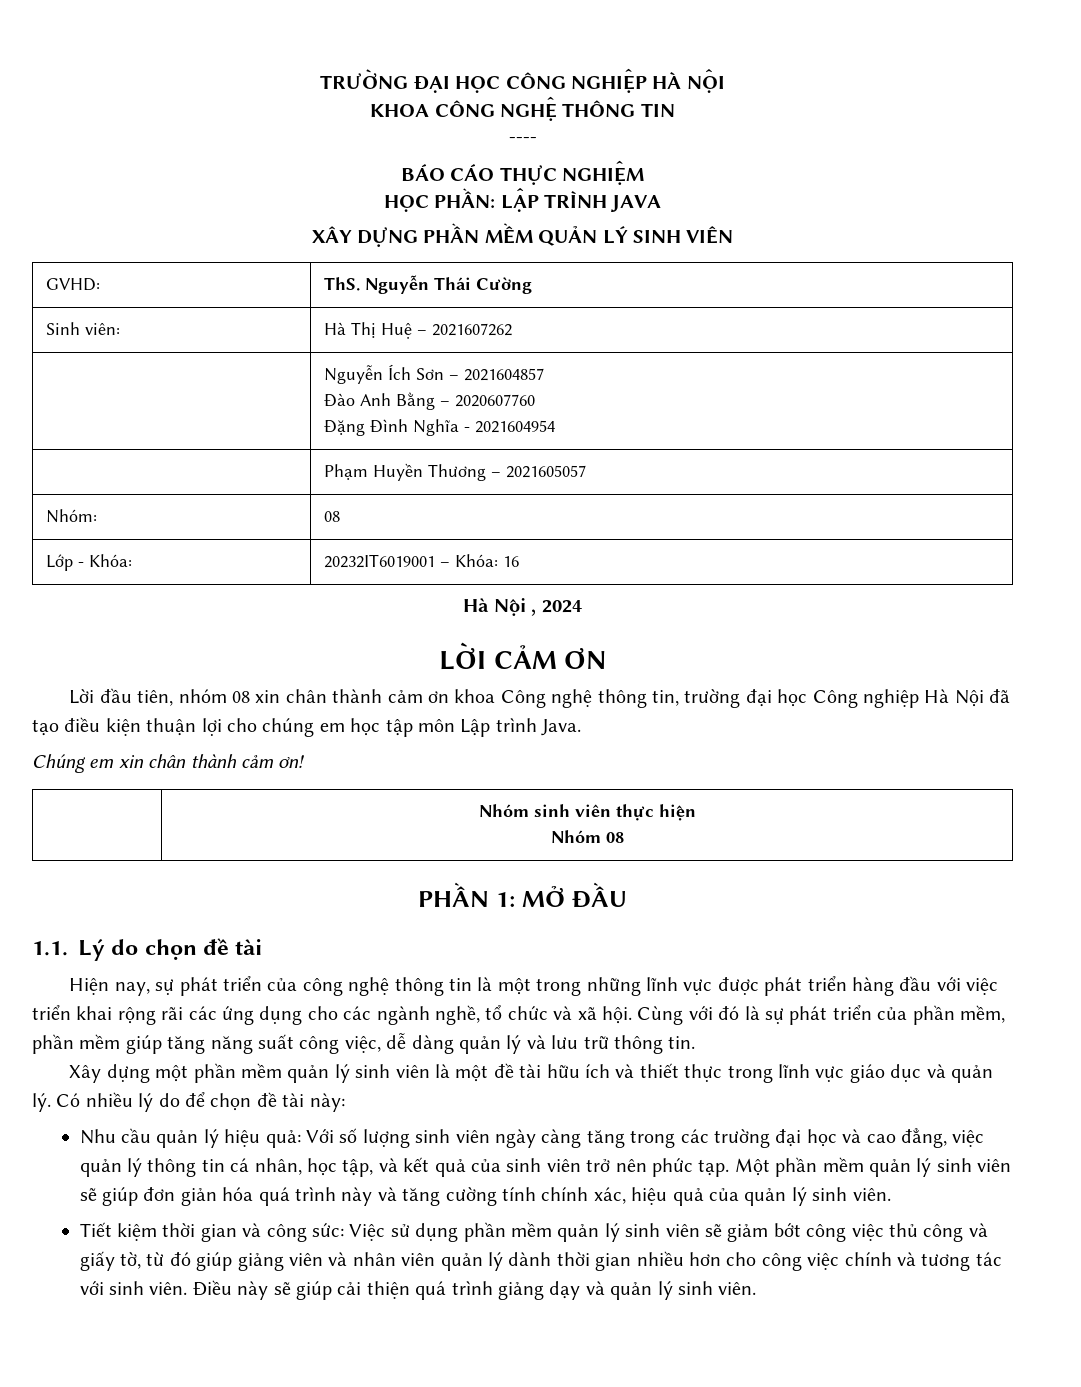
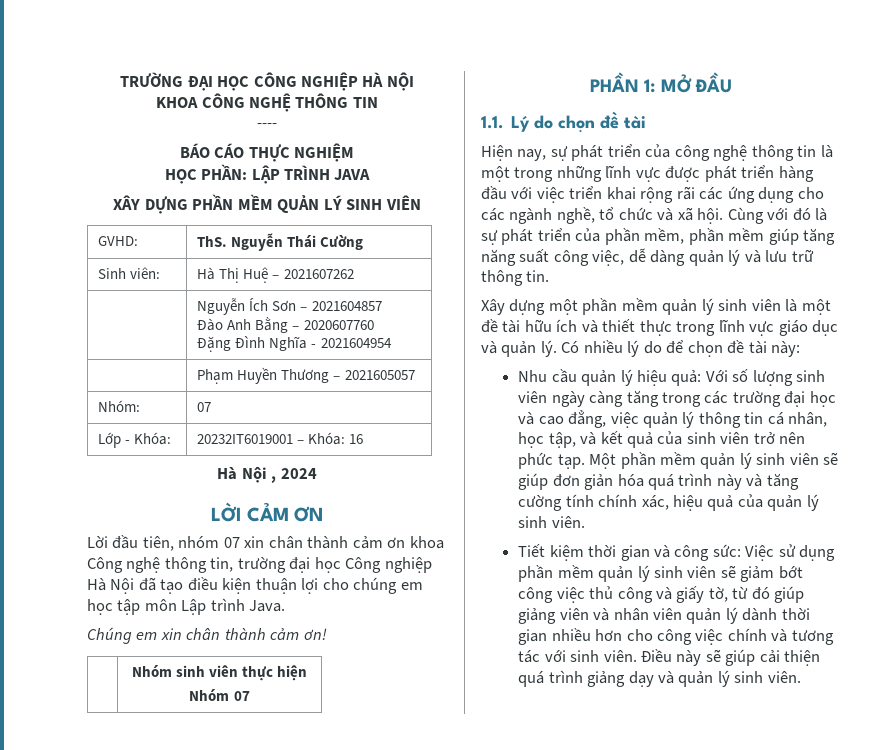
- Nhóm: | 08
+ Nhóm: | 07
- Lời đầu tiên, nhóm 08 xin chân thành cảm ơn khoa Công nghệ thông tin, trường đại học Công nghiệp Hà Nội đã tạo điều kiện thuận lợi cho chúng em học tập môn Lập trình Java.
+ Lời đầu tiên, nhóm 07 xin chân thành cảm ơn khoa Công nghệ thông tin, trường đại học Công nghiệp Hà Nội đã tạo điều kiện thuận lợi cho chúng em học tập môn Lập trình Java.
  | Nhóm sinh viên thực hiện
- Nhóm 08
+ Nhóm 07

